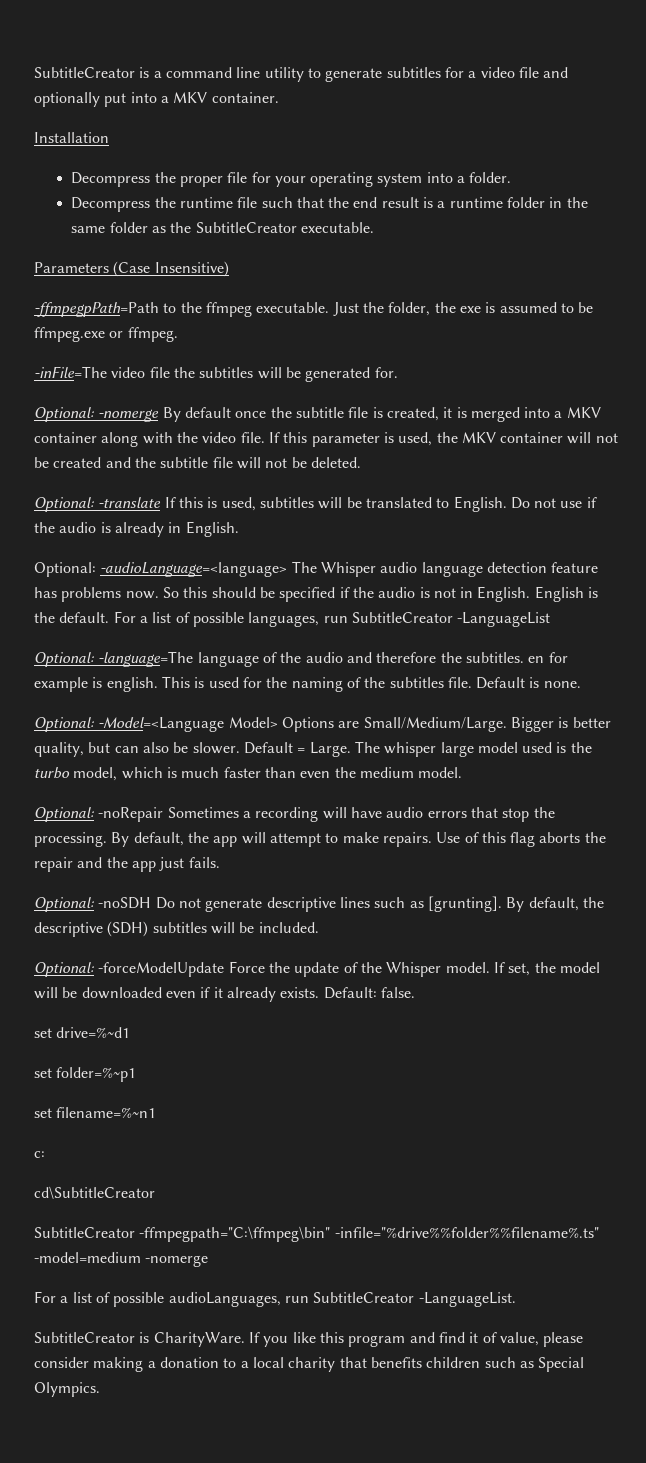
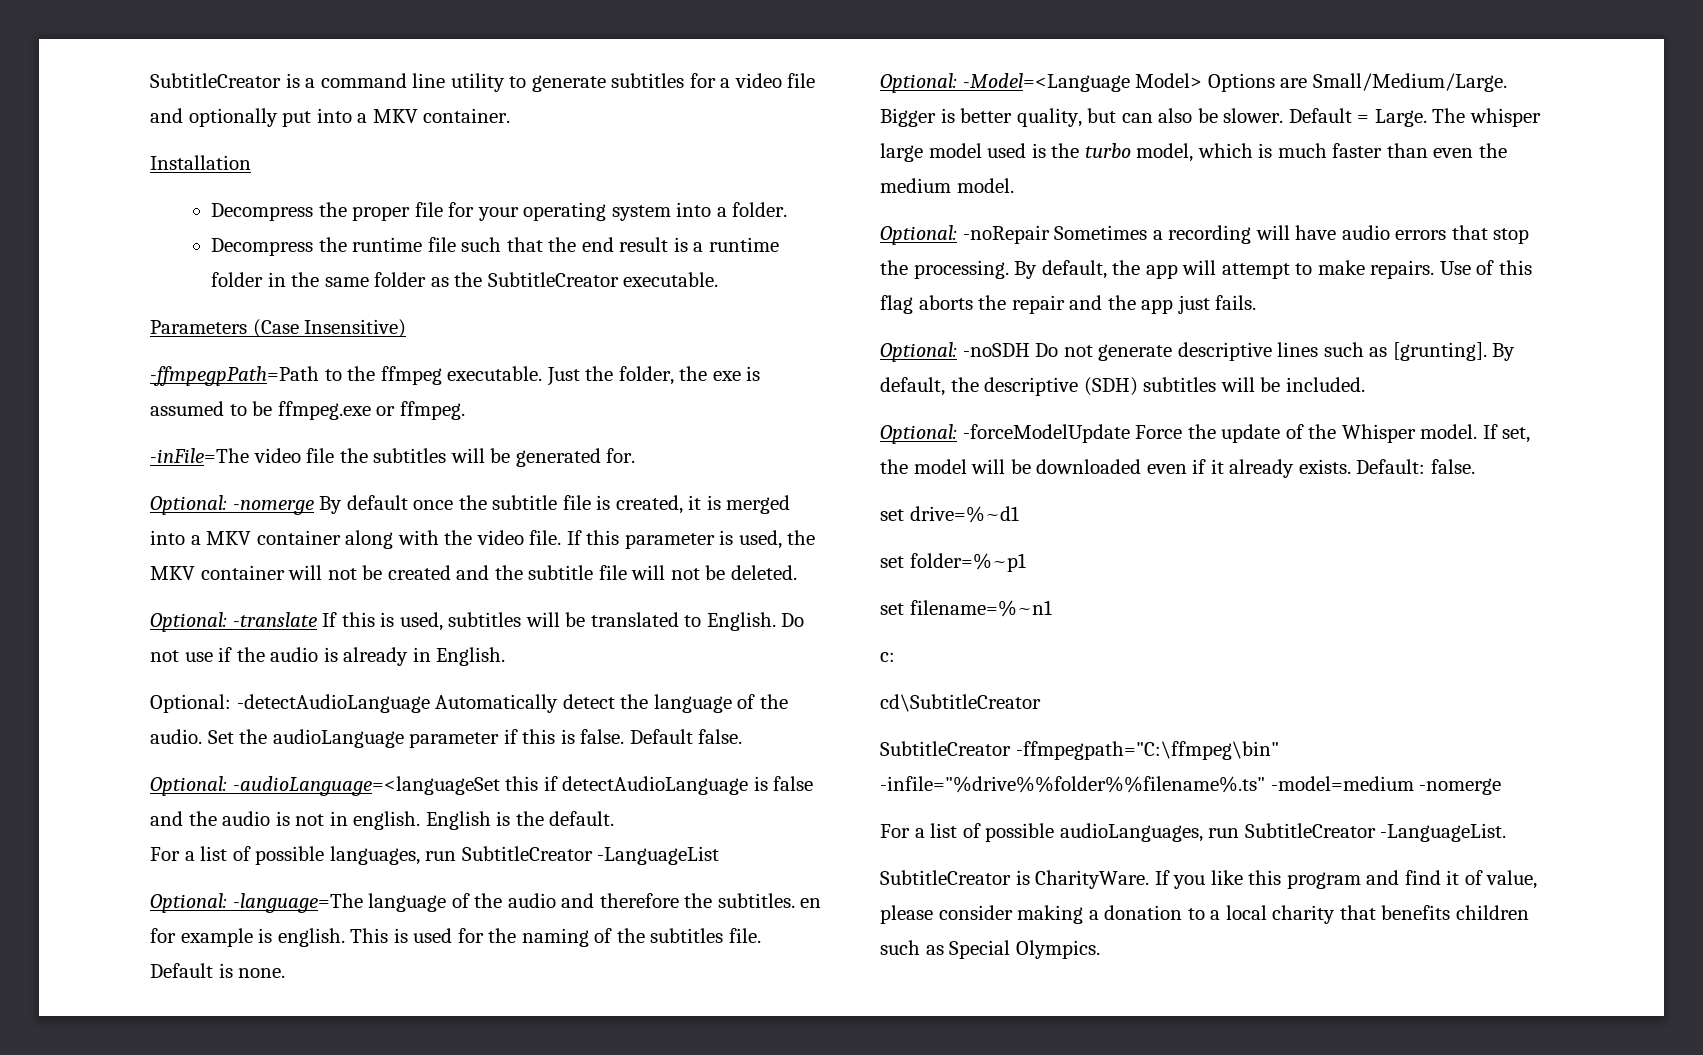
- Optional: -audioLanguage=<language> The Whisper audio language detection feature has problems now. So this should be specified if the audio is not in English.
+ Optional: -detectAudioLanguage Automatically detect the language of the audio. Set the audioLanguage parameter if this is false. Default false.
+ Optional: -audioLanguage=<languageSet this if detectAudioLanguage is false and the audio is not in english.
- English is the default. For a list of possible languages, run SubtitleCreator -LanguageList
+ English is the default.
+ For a list of possible languages, run SubtitleCreator -LanguageList

